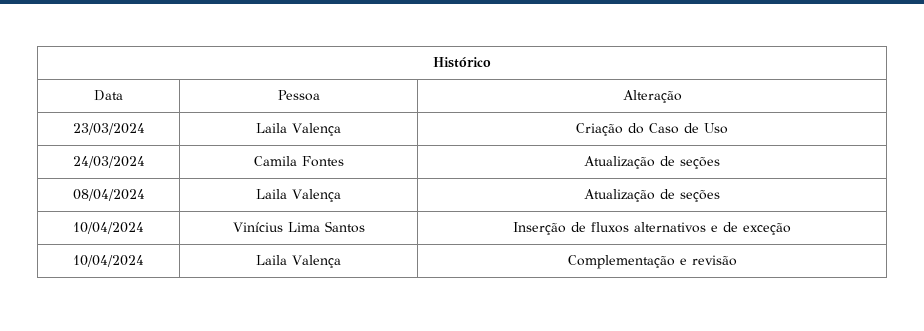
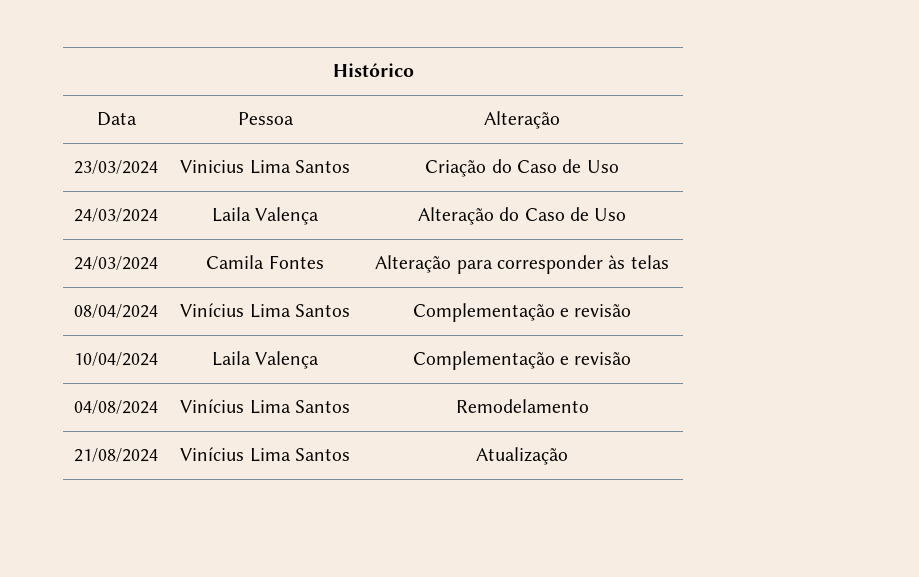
- 23/03/2024 | Laila Valença | Criação do Caso de Uso
+ 23/03/2024 | Vinicius Lima Santos | Criação do Caso de Uso
+ 24/03/2024 | Laila Valença | Alteração do Caso de Uso
- 24/03/2024 | Camila Fontes | Atualização de seções
- 08/04/2024 | Laila Valença | Atualização de seções
- 10/04/2024 | Vinícius Lima Santos | Inserção de fluxos alternativos e de exceção
+ 24/03/2024 | Camila Fontes | Alteração para corresponder às telas
+ 08/04/2024 | Vinícius Lima Santos | Complementação e revisão
+ 04/08/2024 | Vinícius Lima Santos | Remodelamento
+ 21/08/2024 | Vinícius Lima Santos | Atualização

